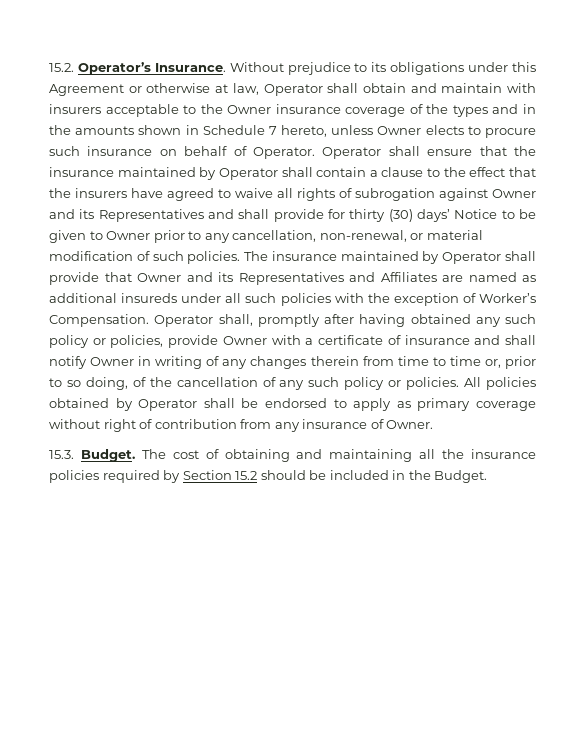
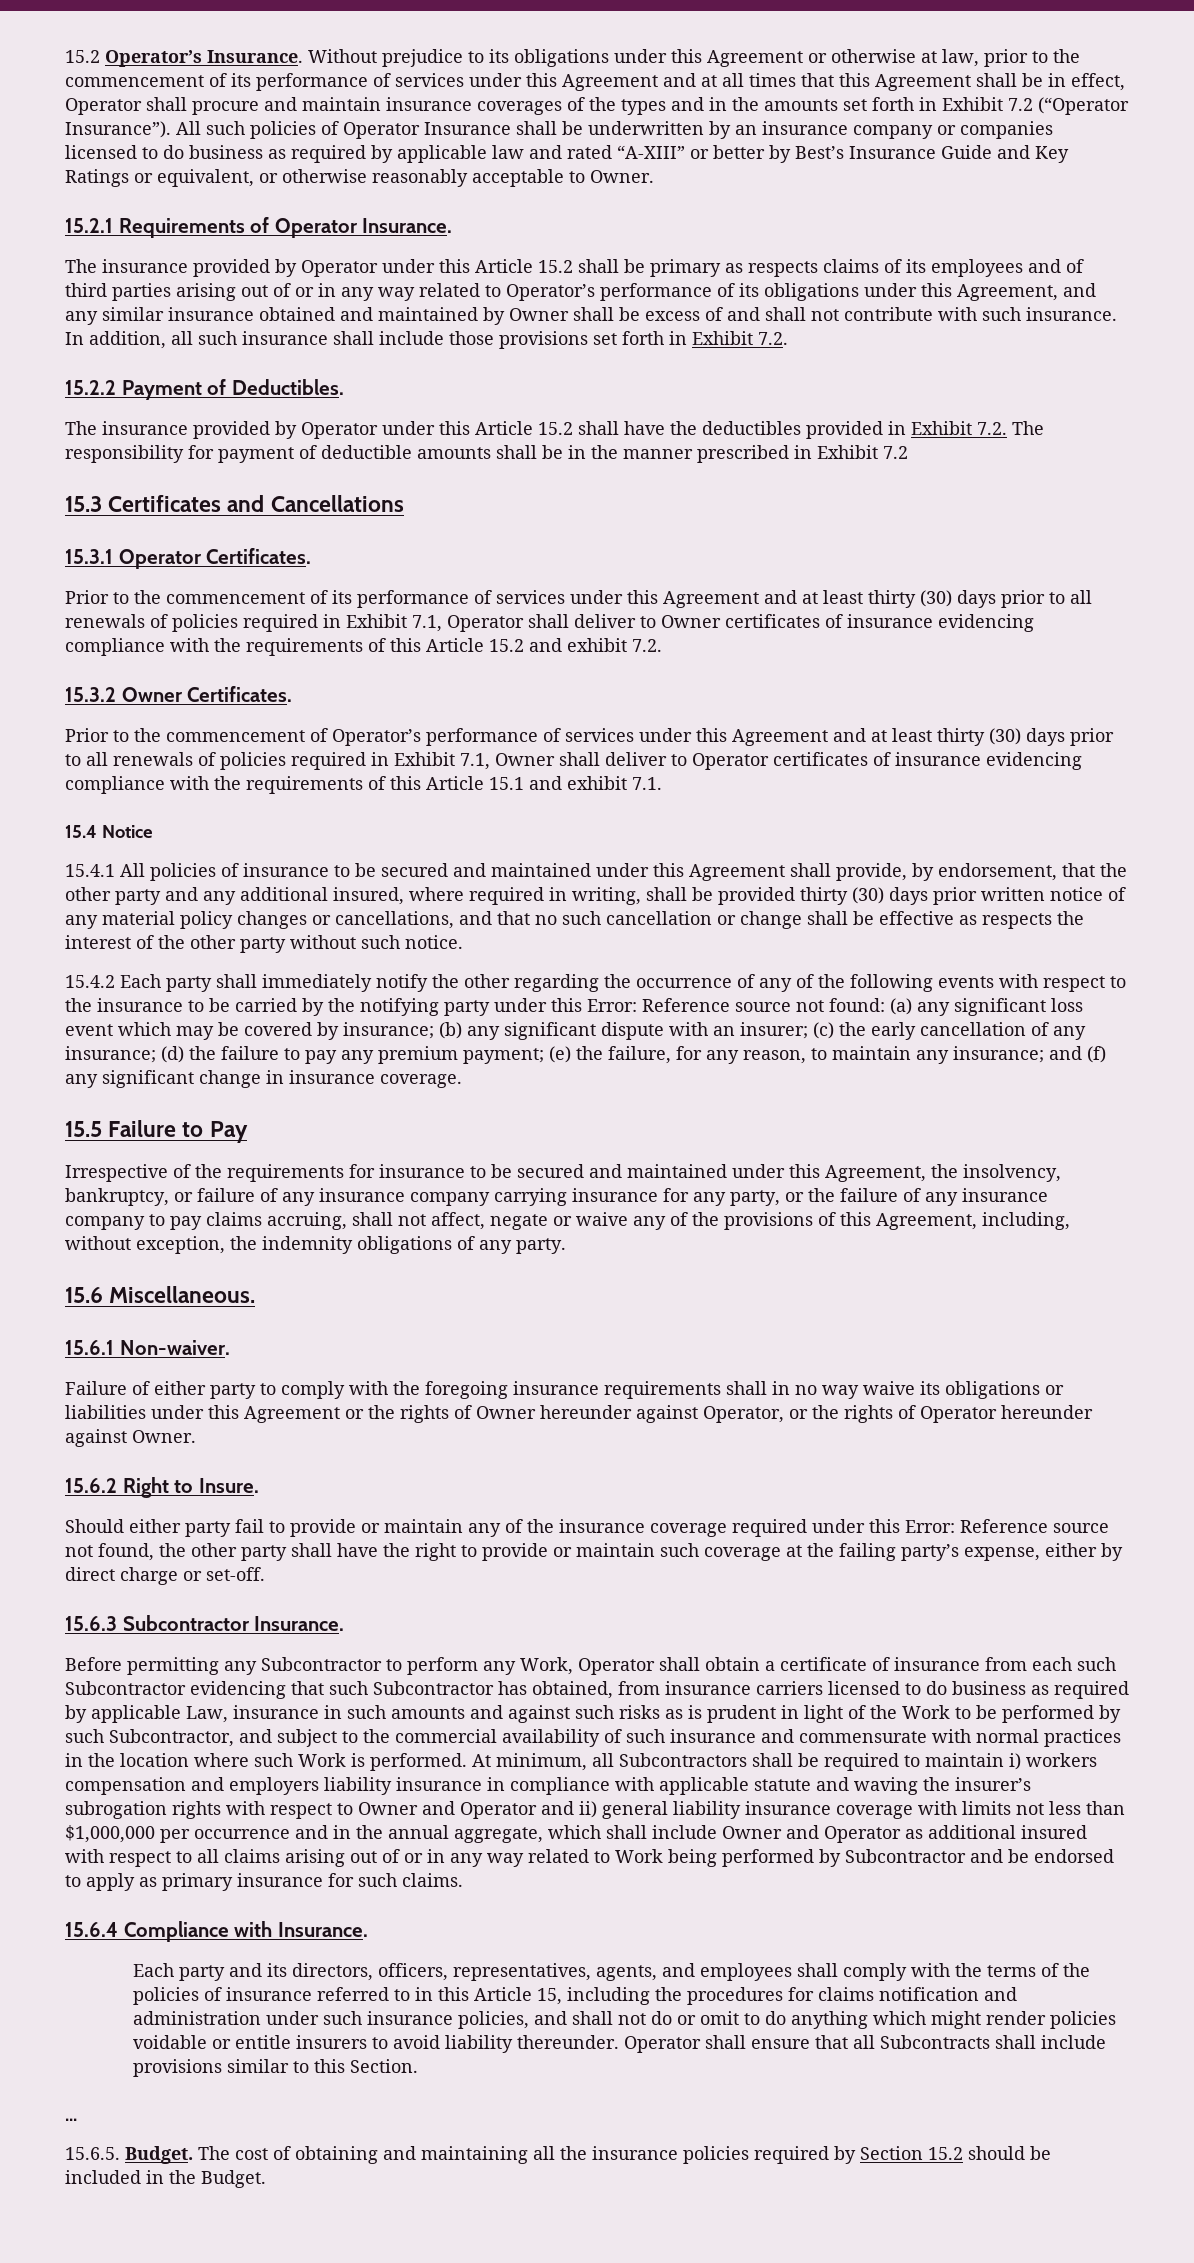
- 15.2. Operator’s Insurance.
+ 15.2 Operator’s Insurance.
- Without prejudice to its obligations under this Agreement or otherwise at law, Operator shall obtain and maintain with insurers acceptable to the Owner insurance coverage of the types and in the amounts shown in Schedule 7 hereto, unless Owner elects to procure such insurance on behalf of Operator. Operator shall ensure that the insurance maintained by Operator shall contain a clause to the effect that the insurers have agreed to waive all rights of subrogation against Owner and its Representatives and shall provide for thirty (30) days’ Notice to be given to Owner prior to any cancellation, non-renewal, or material modification of such policies. The insurance maintained by Operator shall provide that Owner and its Representatives and Affiliates are named as additional insureds under all such policies with the exception of Worker’s Compensation. Operator shall, promptly after having obtained any such policy or policies, provide Owner with a certificate of insurance and shall notify Owner in writing of any changes therein from time to time or, prior to so doing, of the cancellation of any such policy or policies. All policies obtained by Operator shall be endorsed to apply as primary coverage without right of contribution from any insurance of Owner.
- 15.3. Budget.
+ Without prejudice to its obligations under this Agreement or otherwise at law, prior to the commencement of its performance of services under this Agreement and at all times that this Agreement shall be in effect, Operator shall procure and maintain insurance coverages of the types and in the amounts set forth in Exhibit 7.2 (“Operator Insurance”). All such policies of Operator Insurance shall be underwritten by an insurance company or companies licensed to do business as required by applicable law and rated “A-XIII” or better by Best’s Insurance Guide and Key Ratings or equivalent, or otherwise reasonably acceptable to Owner.
+ 15.2.1 Requirements of Operator Insurance.
+ The insurance provided by Operator under this Article 15.2 shall be primary as respects claims of its employees and of third parties arising out of or in any way related to Operator’s performance of its obligations under this Agreement, and any similar insurance obtained and maintained by Owner shall be excess of and shall not contribute with such insurance. In addition, all such insurance shall include those provisions set forth in Exhibit 7.2.
+ 15.2.2 Payment of Deductibles.
+ The insurance provided by Operator under this Article 15.2 shall have the deductibles provided in Exhibit 7.2. The responsibility for payment of deductible amounts shall be in the manner prescribed in Exhibit 7.2
+ 15.3 Certificates and Cancellations
+ 15.3.1 Operator Certificates.
+ Prior to the commencement of its performance of services under this Agreement and at least thirty (30) days prior to all renewals of policies required in Exhibit 7.1, Operator shall deliver to Owner certificates of insurance evidencing compliance with the requirements of this Article 15.2 and exhibit 7.2.
+ 15.3.2 Owner Certificates.
+ Prior to the commencement of Operator’s performance of services under this Agreement and at least thirty (30) days prior to all renewals of policies required in Exhibit 7.1, Owner shall deliver to Operator certificates of insurance evidencing compliance with the requirements of this Article 15.1 and exhibit 7.1.
+ 15.4 Notice
+ 15.4.1 All policies of insurance to be secured and maintained under this Agreement shall provide, by endorsement, that the other party and any additional insured, where required in writing, shall be provided thirty (30) days prior written notice of any material policy changes or cancellations, and that no such cancellation or change shall be effective as respects the interest of the other party without such notice.
+ 15.4.2 Each party shall immediately notify the other regarding the occurrence of any of the following events with respect to the insurance to be carried by the notifying party under this Error: Reference source not found: (a) any significant loss event which may be covered by insurance; (b) any significant dispute with an insurer; (c) the early cancellation of any insurance; (d) the failure to pay any premium payment; (e) the failure, for any reason, to maintain any insurance; and (f) any significant change in insurance coverage.
+ 15.5 Failure to Pay
+ Irrespective of the requirements for insurance to be secured and maintained under this Agreement, the insolvency, bankruptcy, or failure of any insurance company carrying insurance for any party, or the failure of any insurance company to pay claims accruing, shall not affect, negate or waive any of the provisions of this Agreement, including, without exception, the indemnity obligations of any party.
+ 15.6 Miscellaneous.
+ 15.6.1 Non-waiver.
+ Failure of either party to comply with the foregoing insurance requirements shall in no way waive its obligations or liabilities under this Agreement or the rights of Owner hereunder against Operator, or the rights of Operator hereunder against Owner.
+ 15.6.2 Right to Insure.
+ Should either party fail to provide or maintain any of the insurance coverage required under this Error: Reference source not found, the other party shall have the right to provide or maintain such coverage at the failing party’s expense, either by direct charge or set-off.
+ 15.6.3 Subcontractor Insurance.
+ Before permitting any Subcontractor to perform any Work, Operator shall obtain a certificate of insurance from each such Subcontractor evidencing that such Subcontractor has obtained, from insurance carriers licensed to do business as required by applicable Law, insurance in such amounts and against such risks as is prudent in light of the Work to be performed by such Subcontractor, and subject to the commercial availability of such insurance and commensurate with normal practices in the location where such Work is performed. At minimum, all Subcontractors shall be required to maintain i) workers compensation and employers liability insurance in compliance with applicable statute and waving the insurer’s subrogation rights with respect to Owner and Operator and ii) general liability insurance coverage with limits not less than $1,000,000 per occurrence and in the annual aggregate, which shall include Owner and Operator as additional insured with respect to all claims arising out of or in any way related to Work being performed by Subcontractor and be endorsed to apply as primary insurance for such claims.
+ 15.6.4 Compliance with Insurance.
+ Each party and its directors, officers, representatives, agents, and employees shall comply with the terms of the policies of insurance referred to in this Article 15, including the procedures for claims notification and administration under such insurance policies, and shall not do or omit to do anything which might render policies voidable or entitle insurers to avoid liability thereunder. Operator shall ensure that all Subcontracts shall include provisions similar to this Section.
+ ...
+ 15.6.5. Budget.

